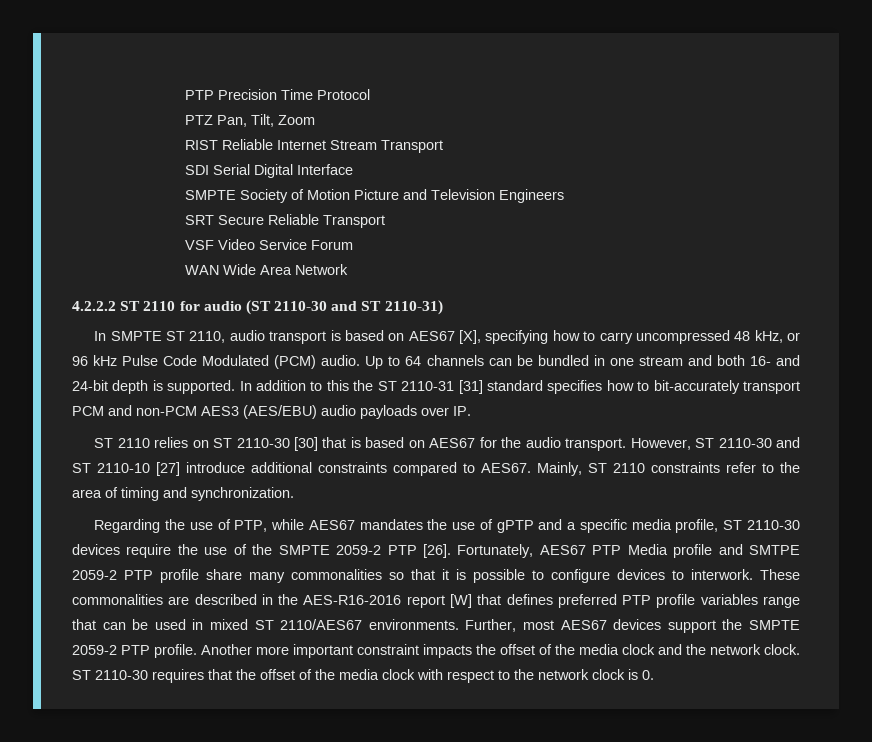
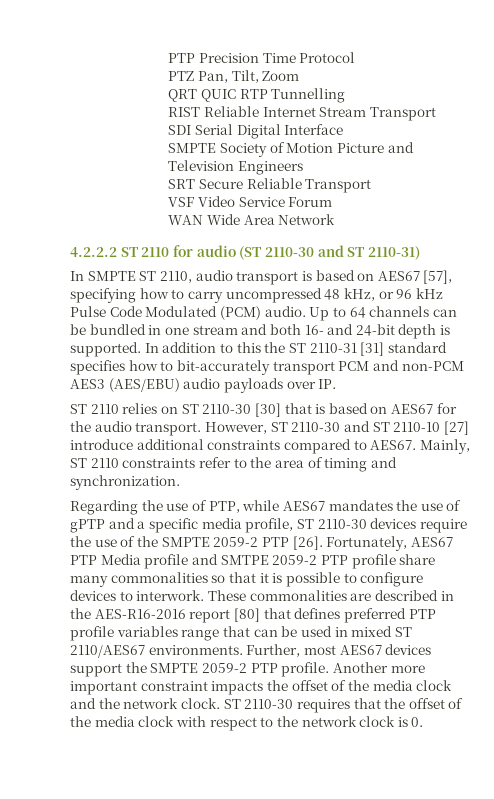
+ QRT QUIC RTP Tunnelling
- In SMPTE ST 2110, audio transport is based on AES67 [X], specifying how to carry uncompressed 48 kHz, or 96 kHz Pulse Code Modulated (PCM) audio.
+ In SMPTE ST 2110, audio transport is based on AES67 [57], specifying how to carry uncompressed 48 kHz, or 96 kHz Pulse Code Modulated (PCM) audio.
- These commonalities are described in the AES-R16-2016 report [W] that defines preferred PTP profile variables range that can be used in mixed ST 2110/AES67 environments.
+ These commonalities are described in the AES-R16-2016 report [80] that defines preferred PTP profile variables range that can be used in mixed ST 2110/AES67 environments.

